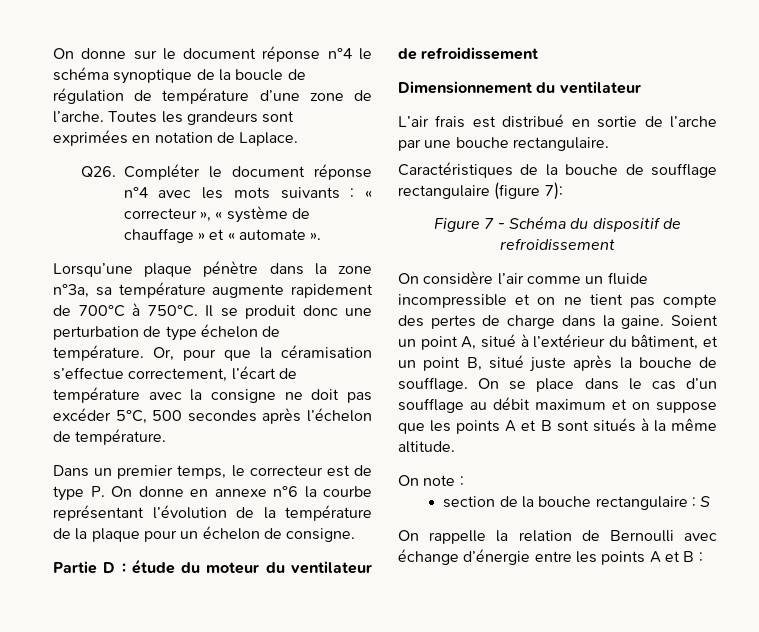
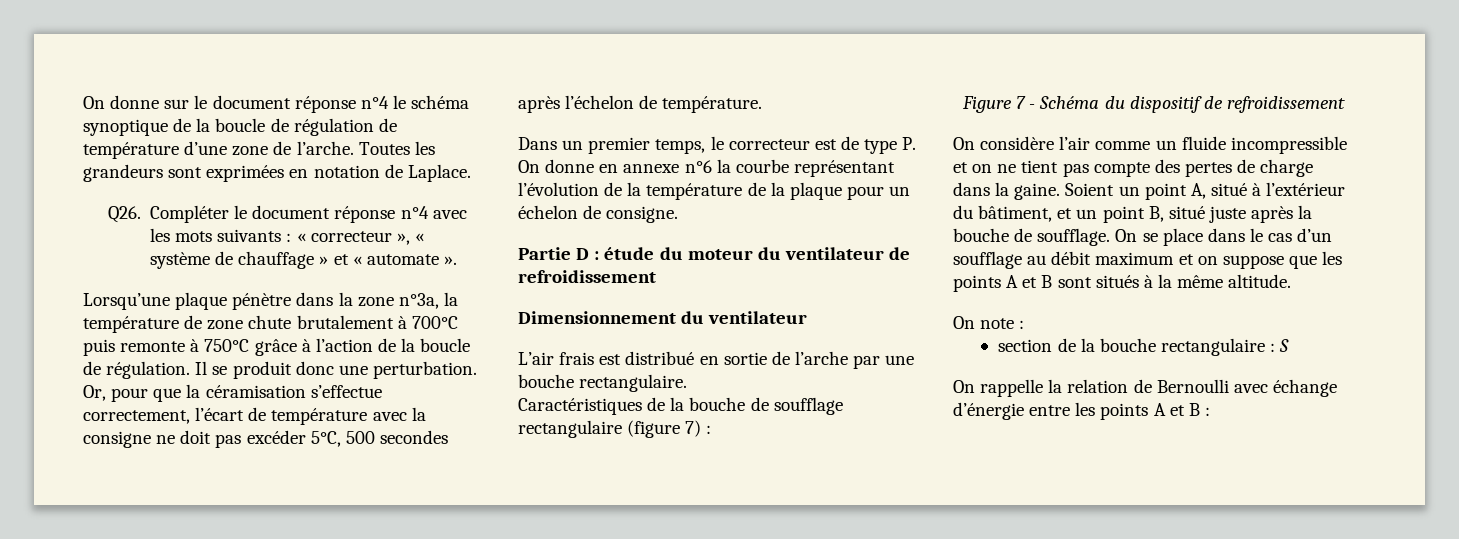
- Lorsqu’une plaque pénètre dans la zone n°3a, sa température augmente rapidement de 700°C à 750°C.
+ Lorsqu’une plaque pénètre dans la zone n°3a, la température de zone chute brutalement à 700°C puis remonte à 750°C grâce à l’action de la boucle de régulation.
- Il se produit donc une perturbation de type échelon de température.
+ Il se produit donc une perturbation.
- Caractéristiques de la bouche de soufflage rectangulaire (figure 7):
+ Caractéristiques de la bouche de soufflage rectangulaire (figure 7) :

